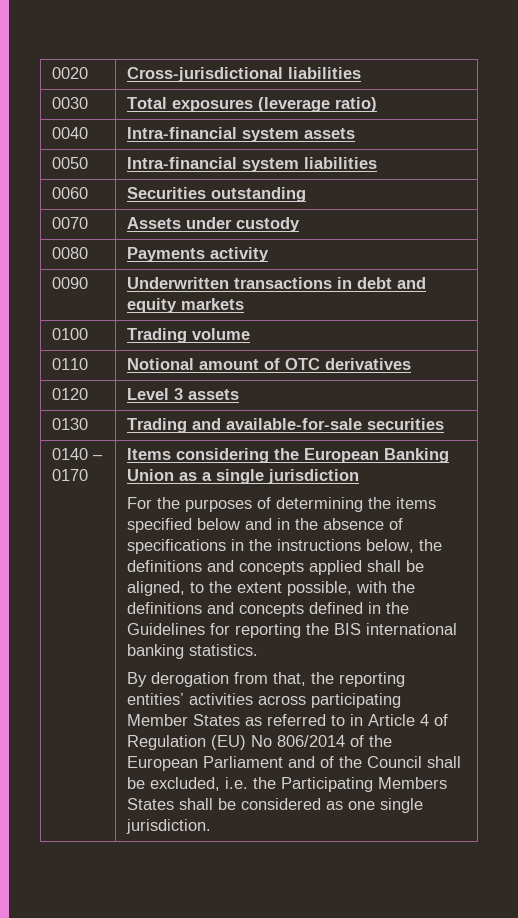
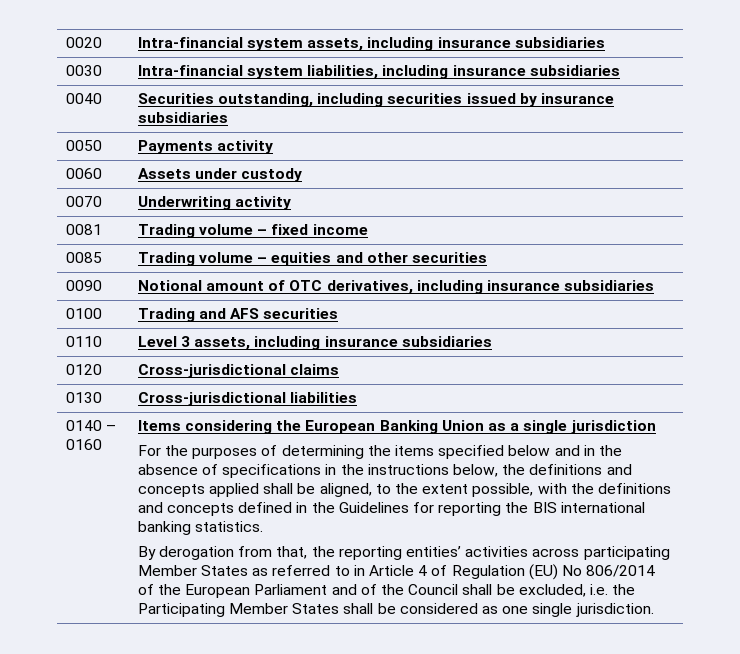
- 0020 | Cross-jurisdictional liabilities
- 0030 | Total exposures (leverage ratio)
- 0040 | Intra-financial system assets
- 0050 | Intra-financial system liabilities
- 0060 | Securities outstanding
- 0070 | Assets under custody
+ 0020 | Intra-financial system assets, including insurance subsidiaries
+ 0030 | Intra-financial system liabilities, including insurance subsidiaries
+ 0040 | Securities outstanding, including securities issued by insurance subsidiaries
+ 0050 | Payments activity
+ 0060 | Assets under custody
- 0080 | Payments activity
- 0090 | Underwritten transactions in debt and equity markets
- 0100 | Trading volume
- 0110 | Notional amount of OTC derivatives
- 0120 | Level 3 assets
- 0130 | Trading and available-for-sale securities
+ 0070 | Underwriting activity
+ 0081 | Trading volume – fixed income
+ 0085 | Trading volume – equities and other securities
+ 0090 | Notional amount of OTC derivatives, including insurance subsidiaries
+ 0100 | Trading and AFS securities
+ 0110 | Level 3 assets, including insurance subsidiaries
+ 0120 | Cross-jurisdictional claims
+ 0130 | Cross-jurisdictional liabilities
- 0140 – 0170
+ 0140 – 0160
- By derogation from that, the reporting entities’ activities across participating Member States as referred to in Article 4 of Regulation (EU) No 806/2014 of the European Parliament and of the Council shall be excluded, i.e. the Participating Members States shall be considered as one single jurisdiction.
+ By derogation from that, the reporting entities’ activities across participating Member States as referred to in Article 4 of Regulation (EU) No 806/2014 of the European Parliament and of the Council shall be excluded, i.e. the Participating Member States shall be considered as one single jurisdiction.

